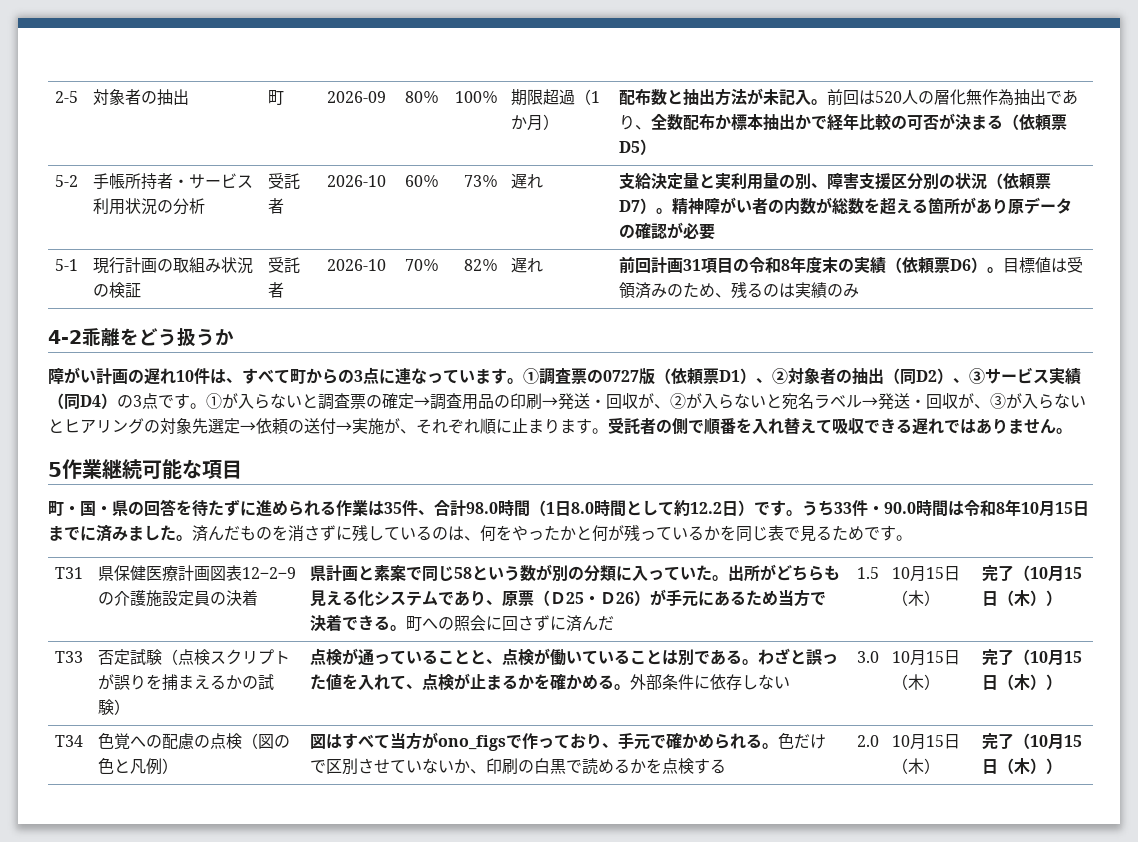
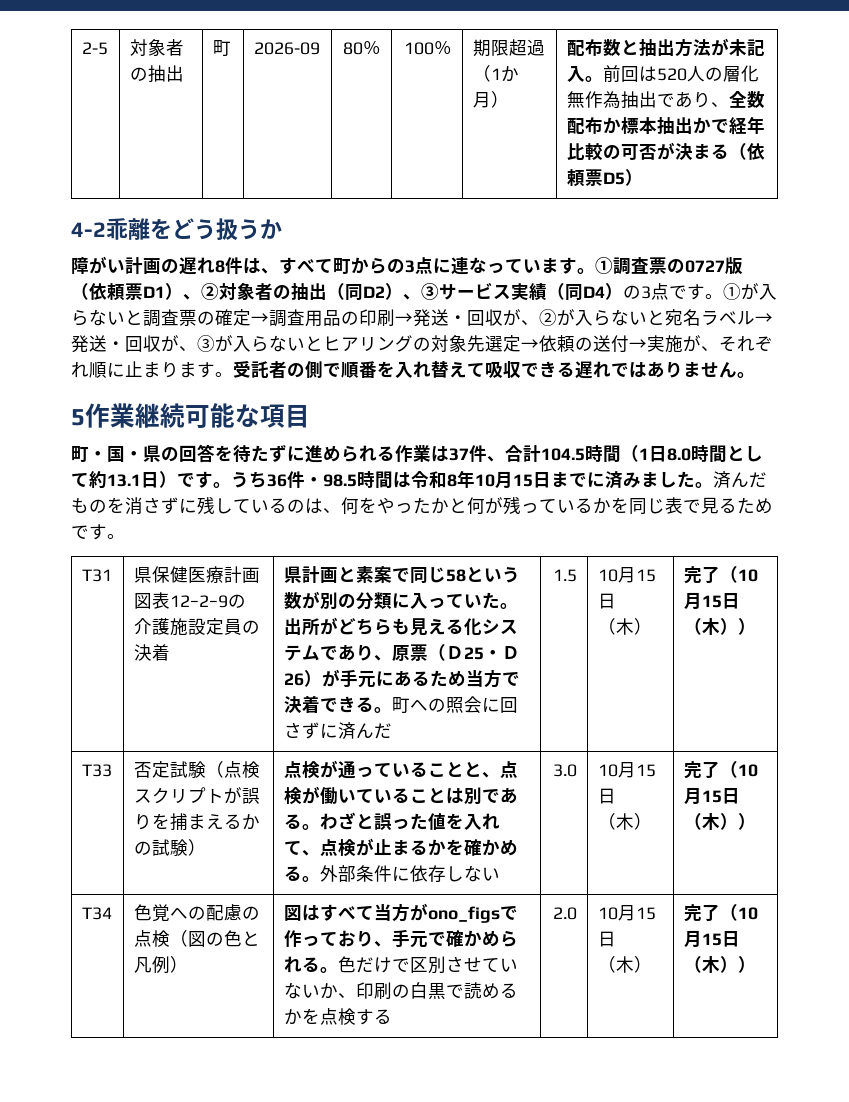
- 5-2 | 手帳所持者・サービス利用状況の分析 | 受託者 | 2026-10 | 60％ | 73％ | 遅れ | 支給決定量と実利用量の別、障害支援区分別の状況（依頼票D7）。精神障がい者の内数が総数を超える箇所があり原データの確認が必要
- 5-1 | 現行計画の取組み状況の検証 | 受託者 | 2026-10 | 70％ | 82％ | 遅れ | 前回計画31項目の令和8年度末の実績（依頼票D6）。目標値は受領済みのため、残るのは実績のみ
- 障がい計画の遅れ10件は、すべて町からの3点に連なっています。
+ 障がい計画の遅れ8件は、すべて町からの3点に連なっています。
- 町・国・県の回答を待たずに進められる作業は35件、合計98.0時間（1日8.0時間として約12.2日）です。
+ 町・国・県の回答を待たずに進められる作業は37件、合計104.5時間（1日8.0時間として約13.1日）です。
- うち33件・90.0時間は令和8年10月15日までに済みました。
+ うち36件・98.5時間は令和8年10月15日までに済みました。

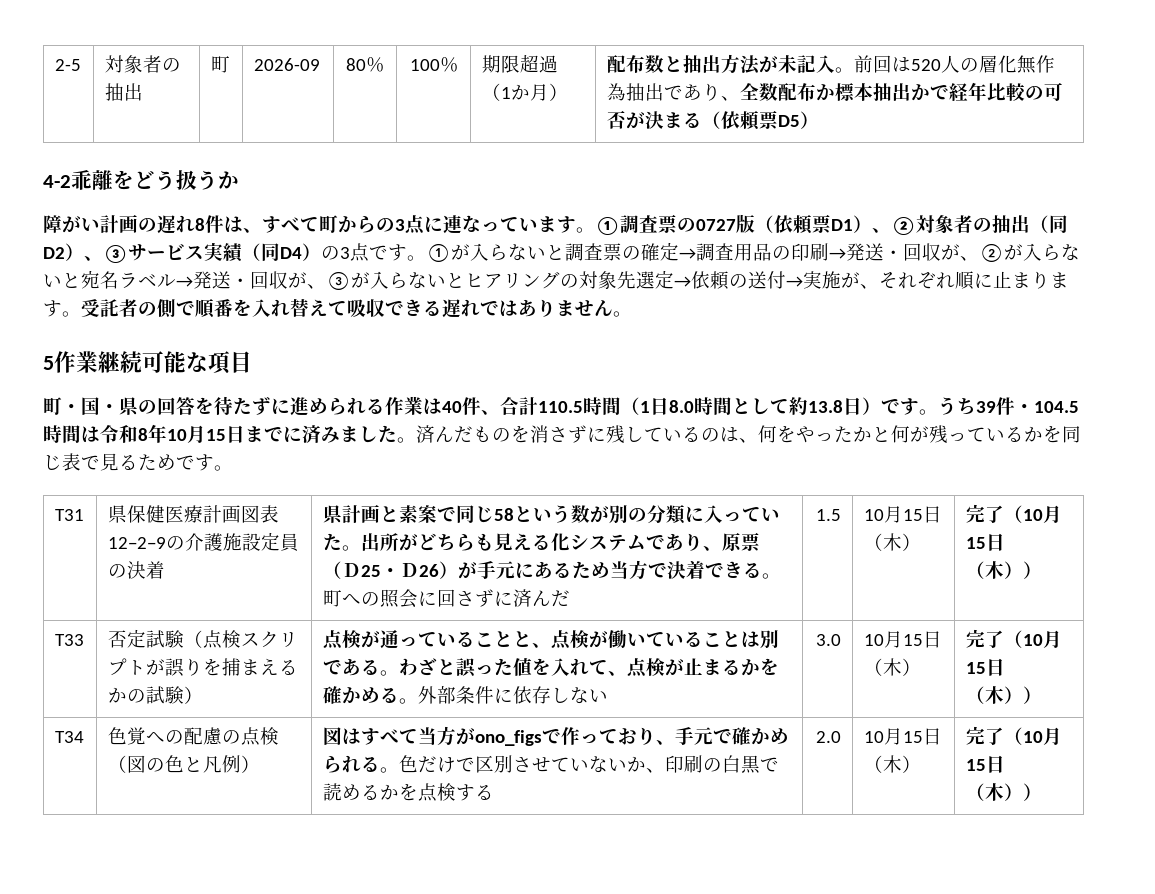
- 町・国・県の回答を待たずに進められる作業は37件、合計104.5時間（1日8.0時間として約13.1日）です。
+ 町・国・県の回答を待たずに進められる作業は40件、合計110.5時間（1日8.0時間として約13.8日）です。
- うち36件・98.5時間は令和8年10月15日までに済みました。
+ うち39件・104.5時間は令和8年10月15日までに済みました。

